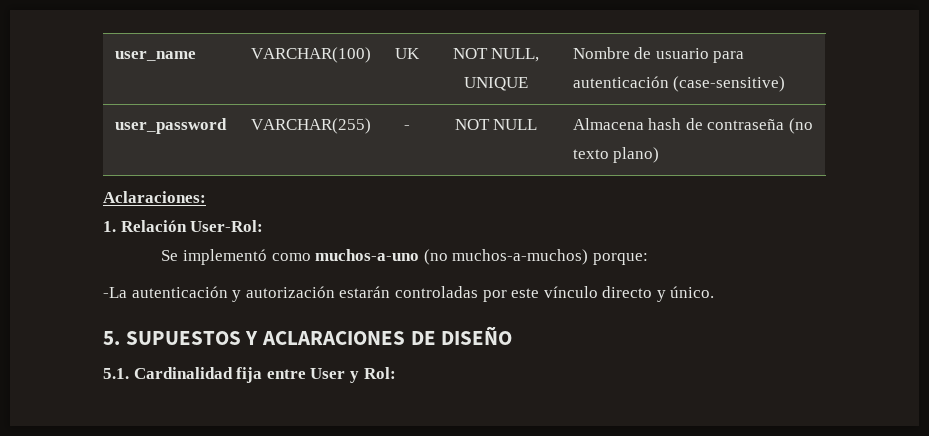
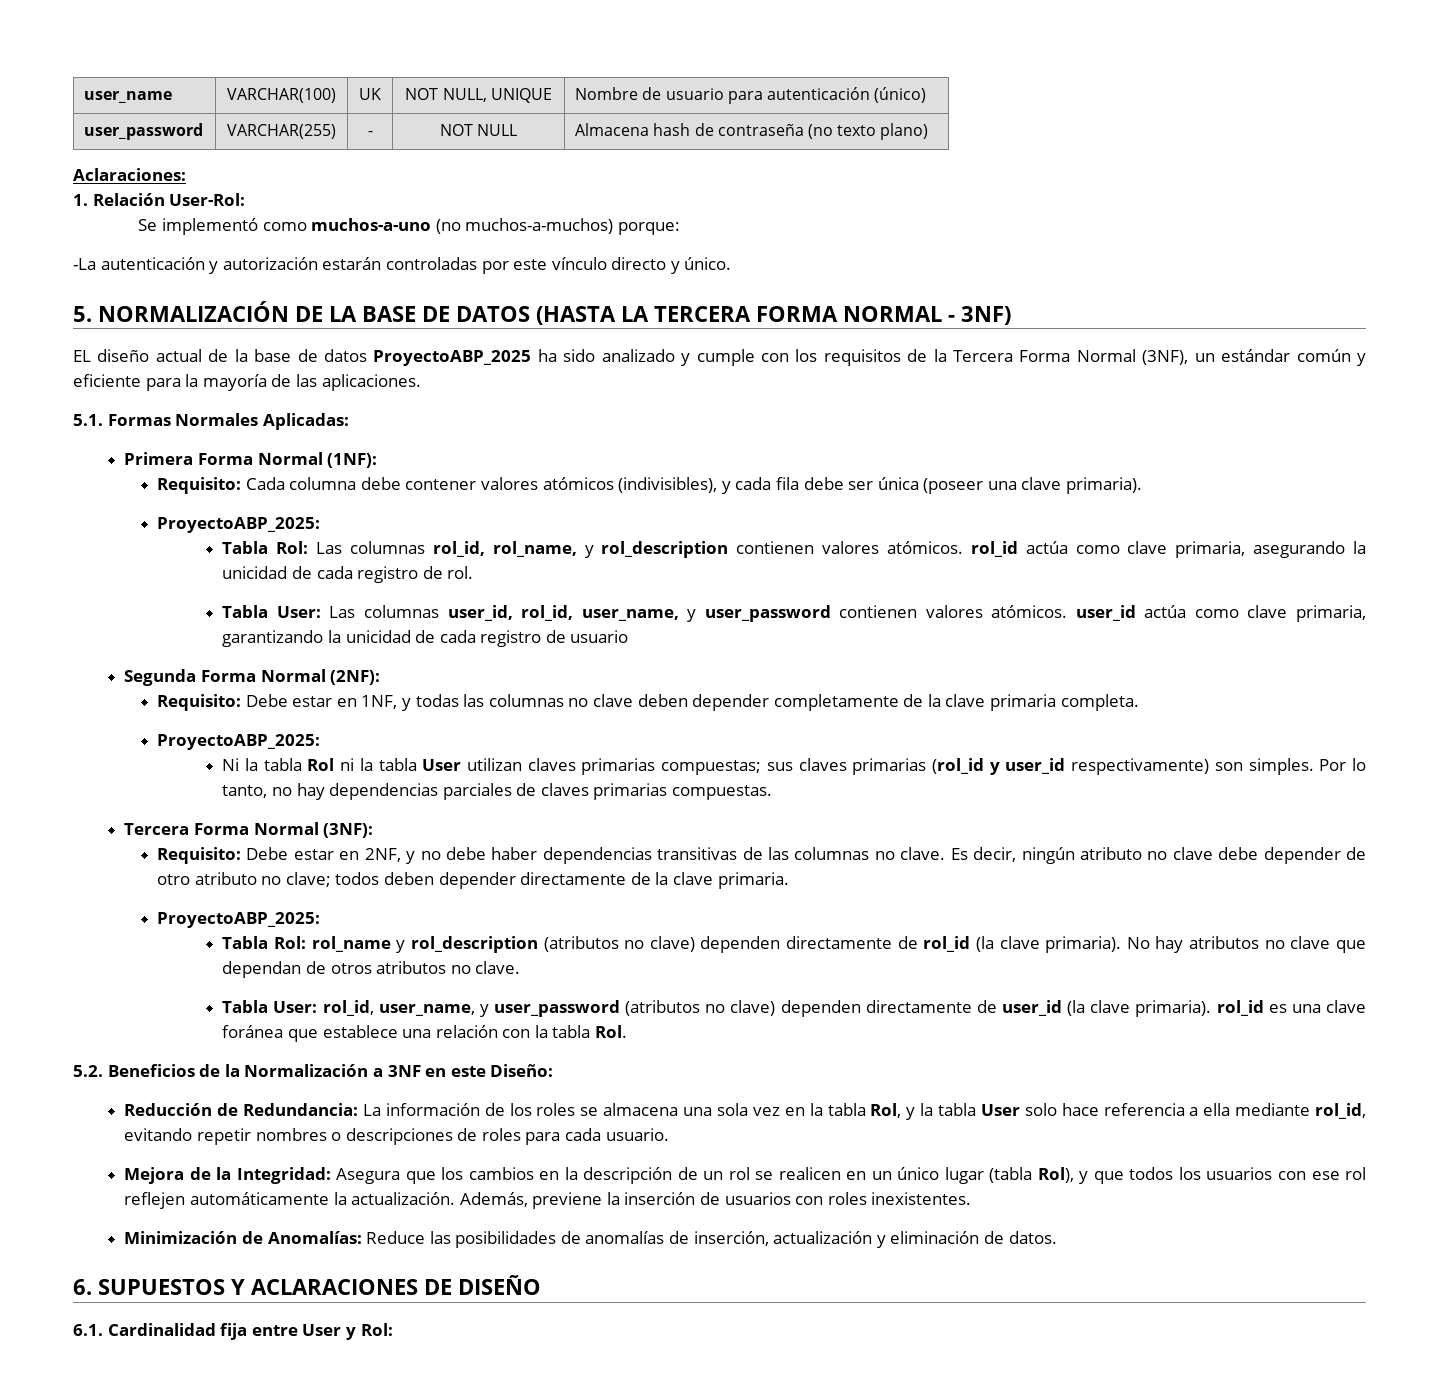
- user_name | VARCHAR(100) | UK | NOT NULL, UNIQUE | Nombre de usuario para autenticación (case-sensitive)
+ user_name | VARCHAR(100) | UK | NOT NULL, UNIQUE | Nombre de usuario para autenticación (único)
- 5. SUPUESTOS Y ACLARACIONES DE DISEÑO
+ 5. NORMALIZACIÓN DE LA BASE DE DATOS (HASTA LA TERCERA FORMA NORMAL - 3NF)
+ EL diseño actual de la base de datos ProyectoABP_2025 ha sido analizado y cumple con los requisitos de la Tercera Forma Normal (3NF), un estándar común y eficiente para la mayoría de las aplicaciones.
+ 5.1. Formas Normales Aplicadas:
+ Primera Forma Normal (1NF):
+ Requisito: Cada columna debe contener valores atómicos (indivisibles), y cada fila debe ser única (poseer una clave primaria).
+ ProyectoABP_2025:
+ Tabla Rol: Las columnas rol_id, rol_name, y rol_description contienen valores atómicos. rol_id actúa como clave primaria, asegurando la unicidad de cada registro de rol.
+ Tabla User: Las columnas user_id, rol_id, user_name, y user_password contienen valores atómicos. user_id actúa como clave primaria, garantizando la unicidad de cada registro de usuario
+ Segunda Forma Normal (2NF):
+ Requisito: Debe estar en 1NF, y todas las columnas no clave deben depender completamente de la clave primaria completa.
+ ProyectoABP_2025:
+ Ni la tabla Rol ni la tabla User utilizan claves primarias compuestas; sus claves primarias (rol_id y user_id respectivamente) son simples. Por lo tanto, no hay dependencias parciales de claves primarias compuestas.
+ Tercera Forma Normal (3NF):
+ Requisito: Debe estar en 2NF, y no debe haber dependencias transitivas de las columnas no clave. Es decir, ningún atributo no clave debe depender de otro atributo no clave; todos deben depender directamente de la clave primaria.
+ ProyectoABP_2025:
+ Tabla Rol: rol_name y rol_description (atributos no clave) dependen directamente de rol_id (la clave primaria). No hay atributos no clave que dependan de otros atributos no clave.
+ Tabla User: rol_id, user_name, y user_password (atributos no clave) dependen directamente de user_id (la clave primaria). rol_id es una clave foránea que establece una relación con la tabla Rol.
+ 5.2. Beneficios de la Normalización a 3NF en este Diseño:
+ Reducción de Redundancia: La información de los roles se almacena una sola vez en la tabla Rol, y la tabla User solo hace referencia a ella mediante rol_id, evitando repetir nombres o descripciones de roles para cada usuario.
+ Mejora de la Integridad: Asegura que los cambios en la descripción de un rol se realicen en un único lugar (tabla Rol), y que todos los usuarios con ese rol reflejen automáticamente la actualización. Además, previene la inserción de usuarios con roles inexistentes.
+ Minimización de Anomalías: Reduce las posibilidades de anomalías de inserción, actualización y eliminación de datos.
+ 6. SUPUESTOS Y ACLARACIONES DE DISEÑO
- 5.1. Cardinalidad fija entre User y Rol:
+ 6.1. Cardinalidad fija entre User y Rol:

